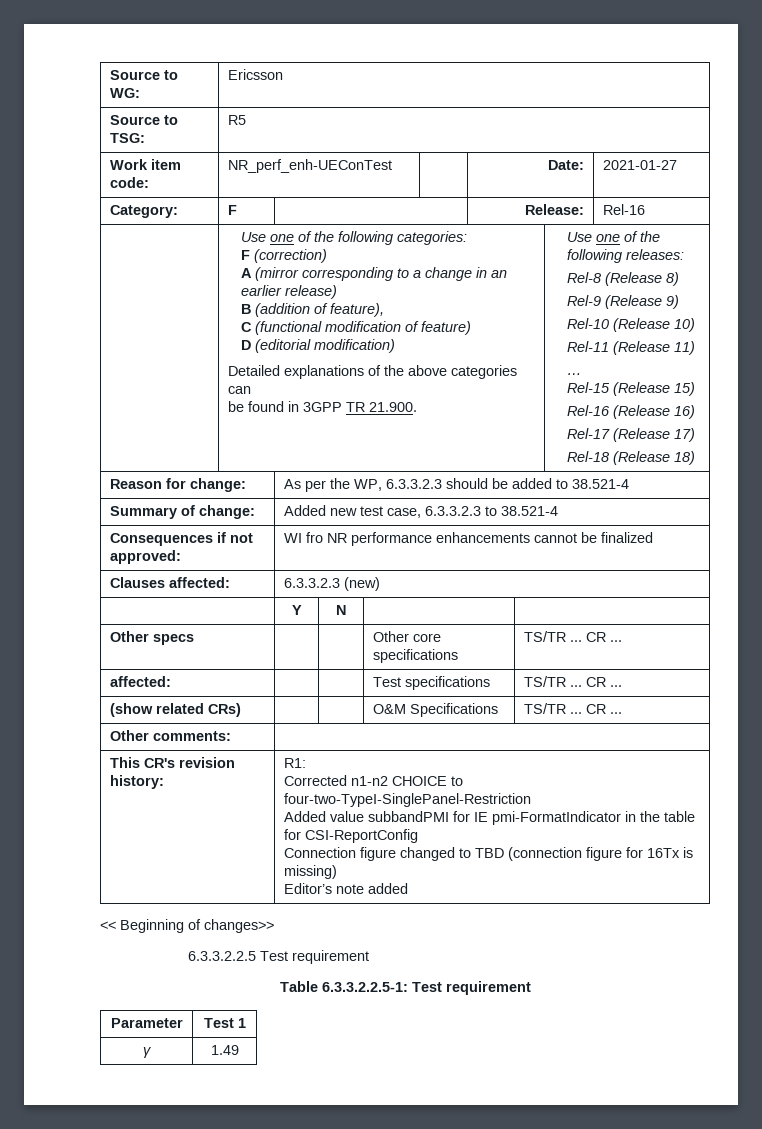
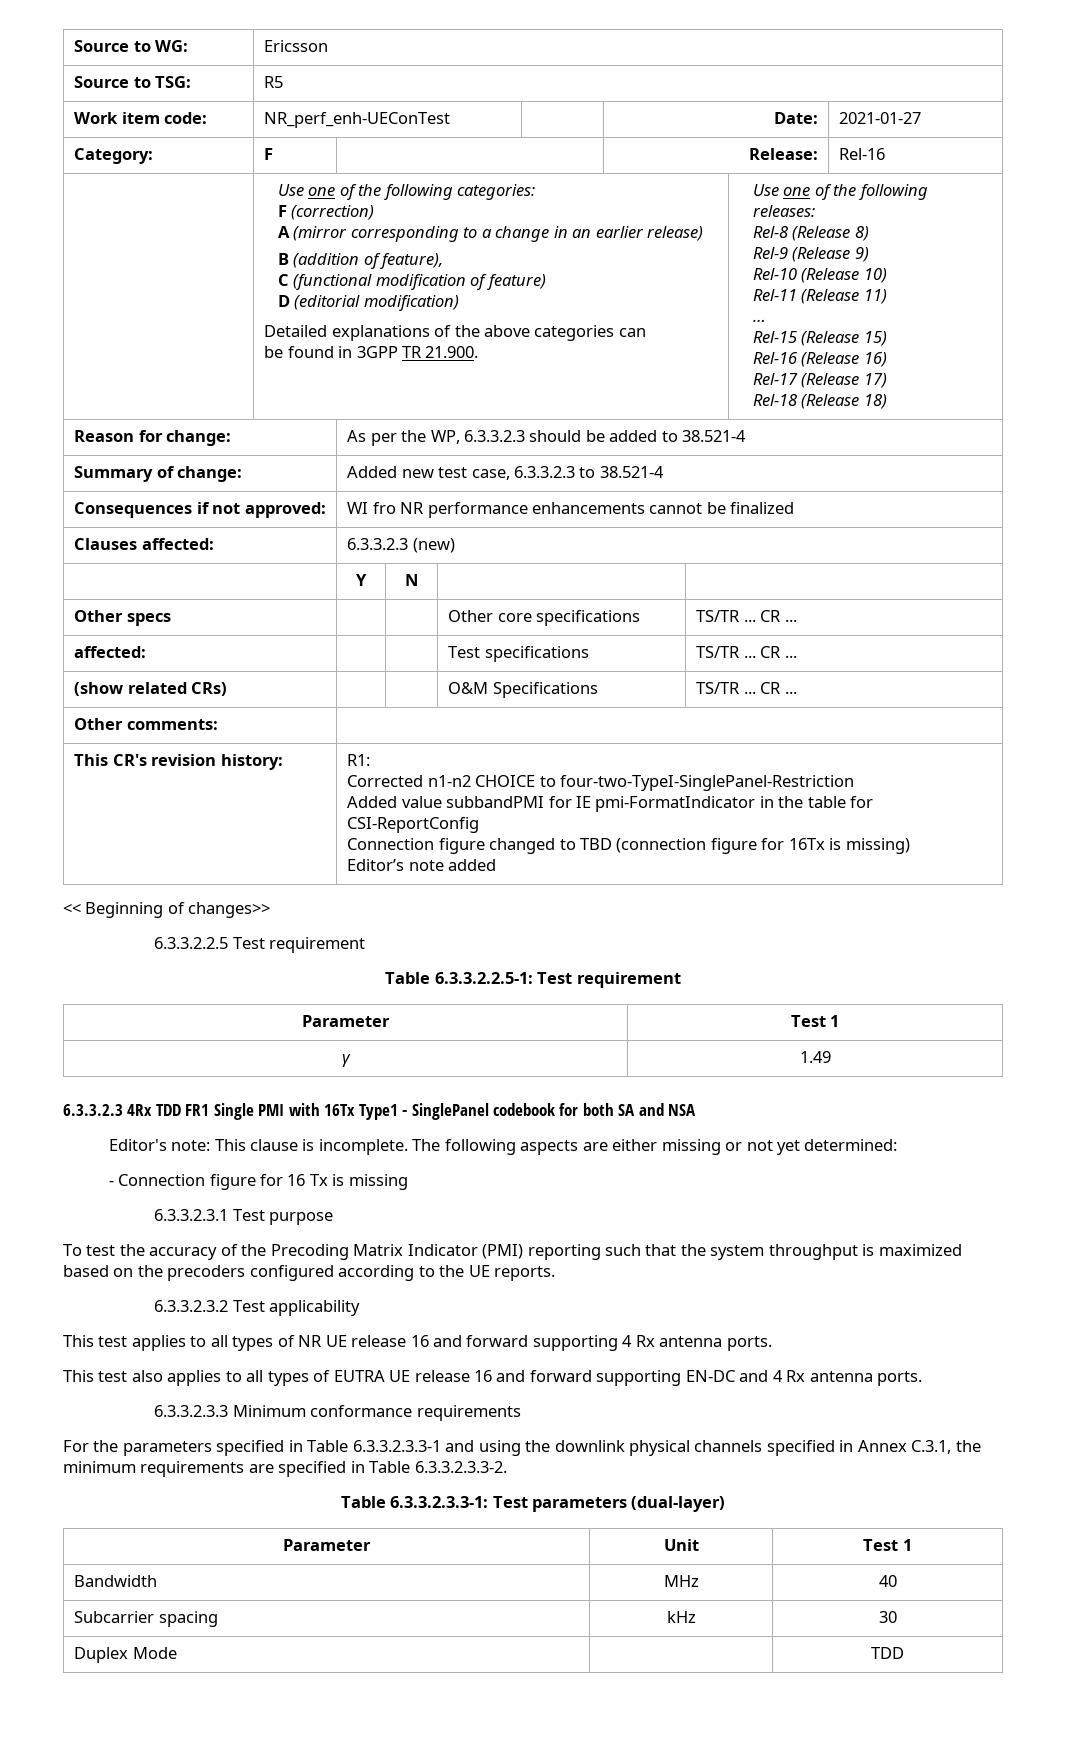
+ 6.3.3.2.3 4Rx TDD FR1 Single PMI with 16Tx Type1 - SinglePanel codebook for both SA and NSA
+ Editor's note: This clause is incomplete. The following aspects are either missing or not yet determined:
+ - Connection figure for 16 Tx is missing
+ 6.3.3.2.3.1 Test purpose
+ To test the accuracy of the Precoding Matrix Indicator (PMI) reporting such that the system throughput is maximized based on the precoders configured according to the UE reports.
+ 6.3.3.2.3.2 Test applicability
+ This test applies to all types of NR UE release 16 and forward supporting 4 Rx antenna ports.
+ This test also applies to all types of EUTRA UE release 16 and forward supporting EN-DC and 4 Rx antenna ports.
+ 6.3.3.2.3.3 Minimum conformance requirements
+ For the parameters specified in Table 6.3.3.2.3.3-1 and using the downlink physical channels specified in Annex C.3.1, the minimum requirements are specified in Table 6.3.3.2.3.3-2.
+ Table 6.3.3.2.3.3-1: Test parameters (dual-layer)
+ Parameter | Unit | Test 1
+ Bandwidth | MHz | 40
+ Subcarrier spacing | kHz | 30
+ Duplex Mode | | TDD

